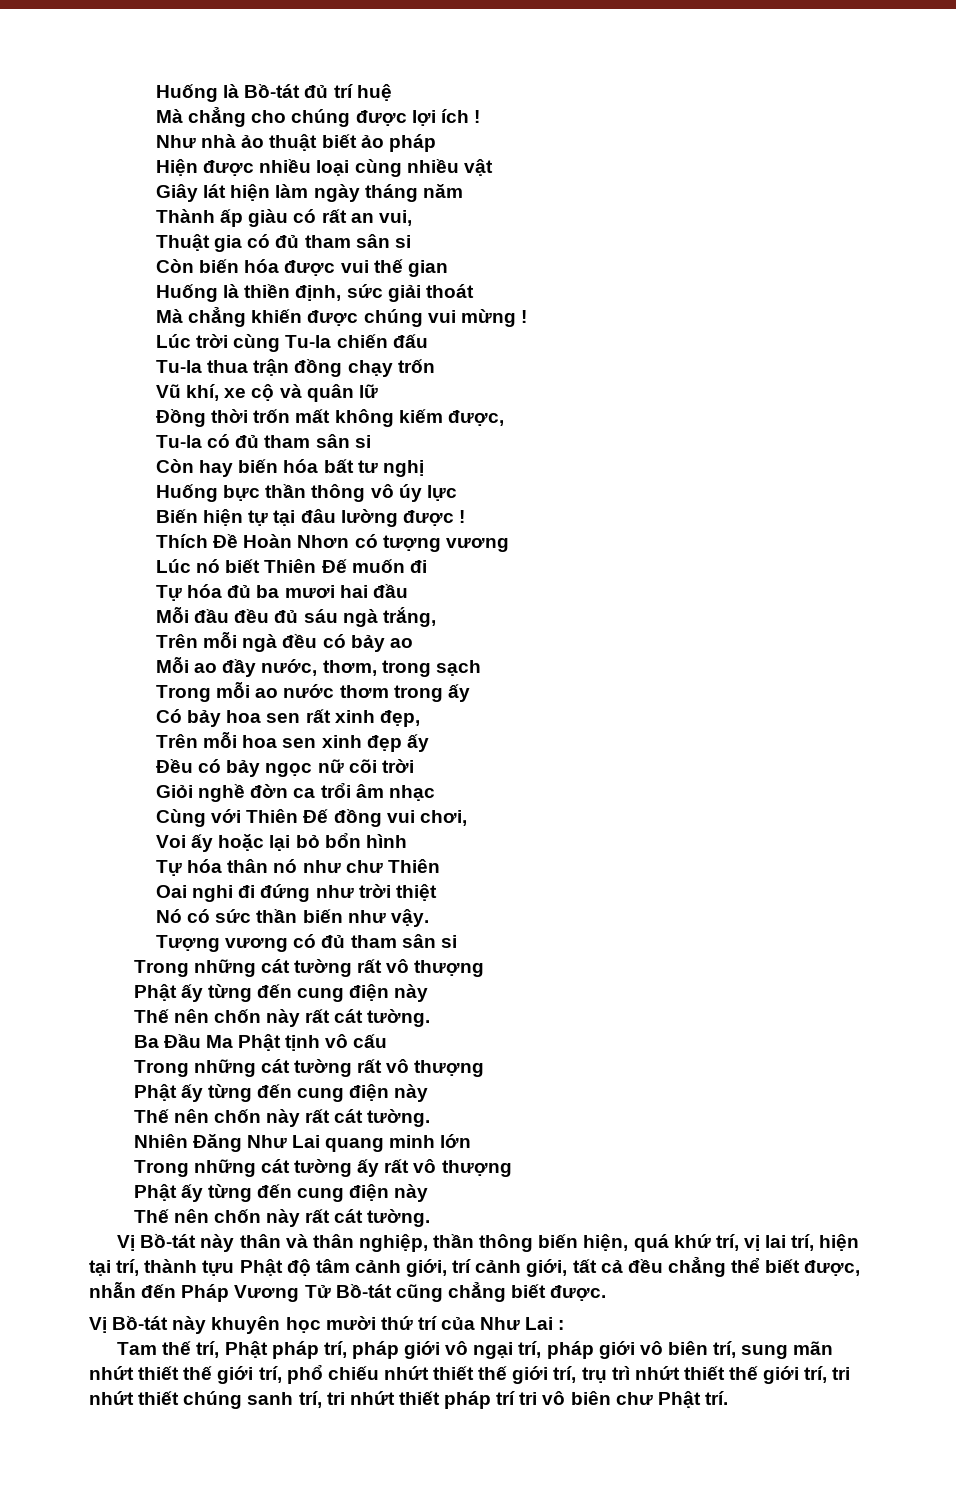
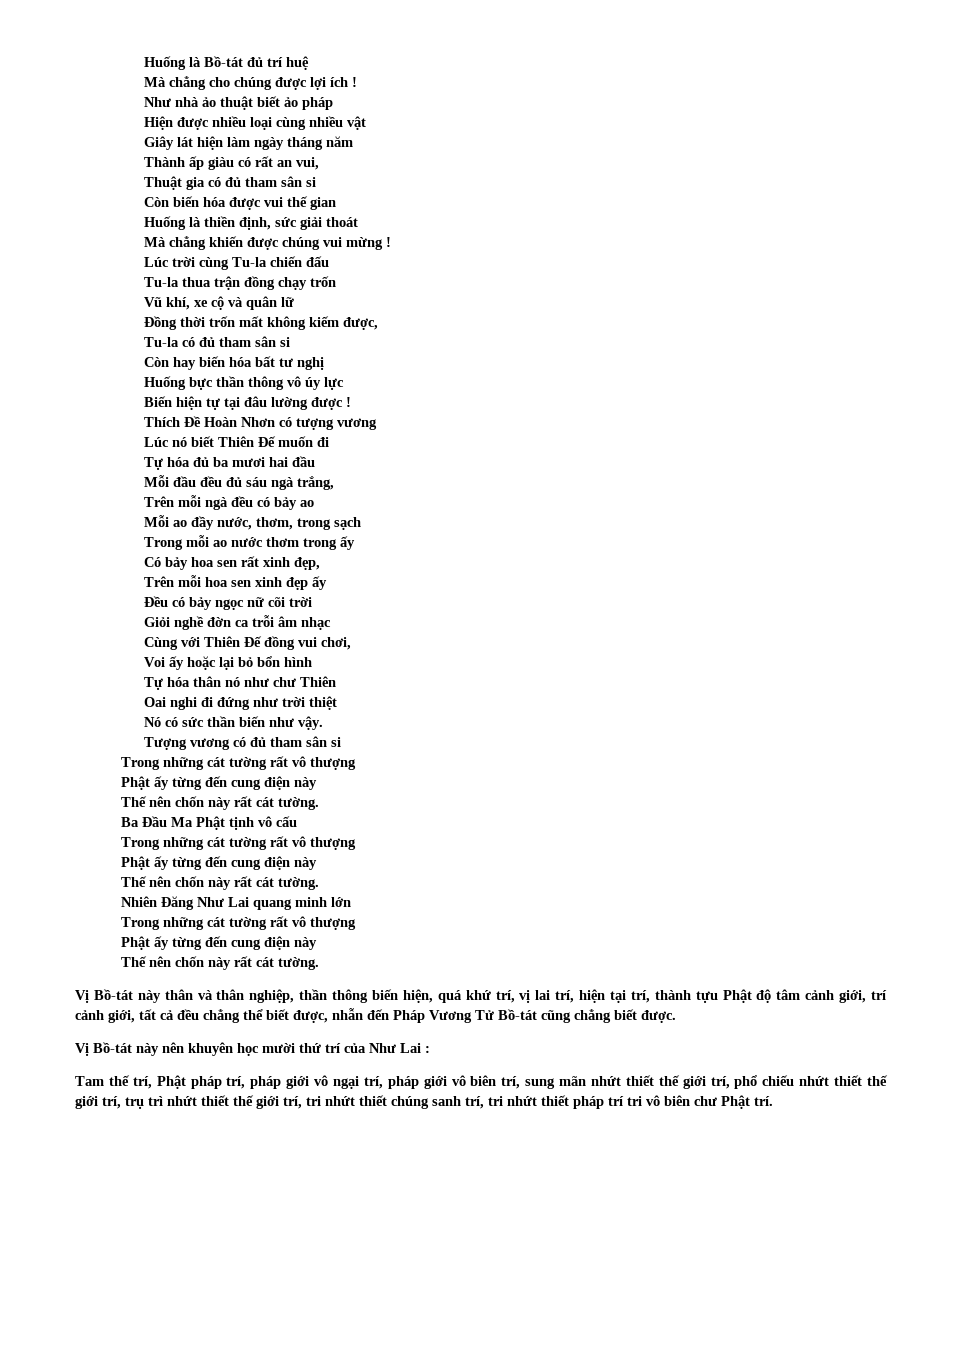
- Giỏi nghề đờn ca trổi âm nhạc
+ Giỏi nghề đờn ca trỗi âm nhạc
  Nhiên Ðăng Như Lai quang minh lớn
- Trong những cát tường ấy rất vô thượng
+ Trong những cát tường rất vô thượng
- Vị Bồ-tát này khuyên học mười thứ trí của Như Lai :
+ Vị Bồ-tát này nên khuyên học mười thứ trí của Như Lai :

